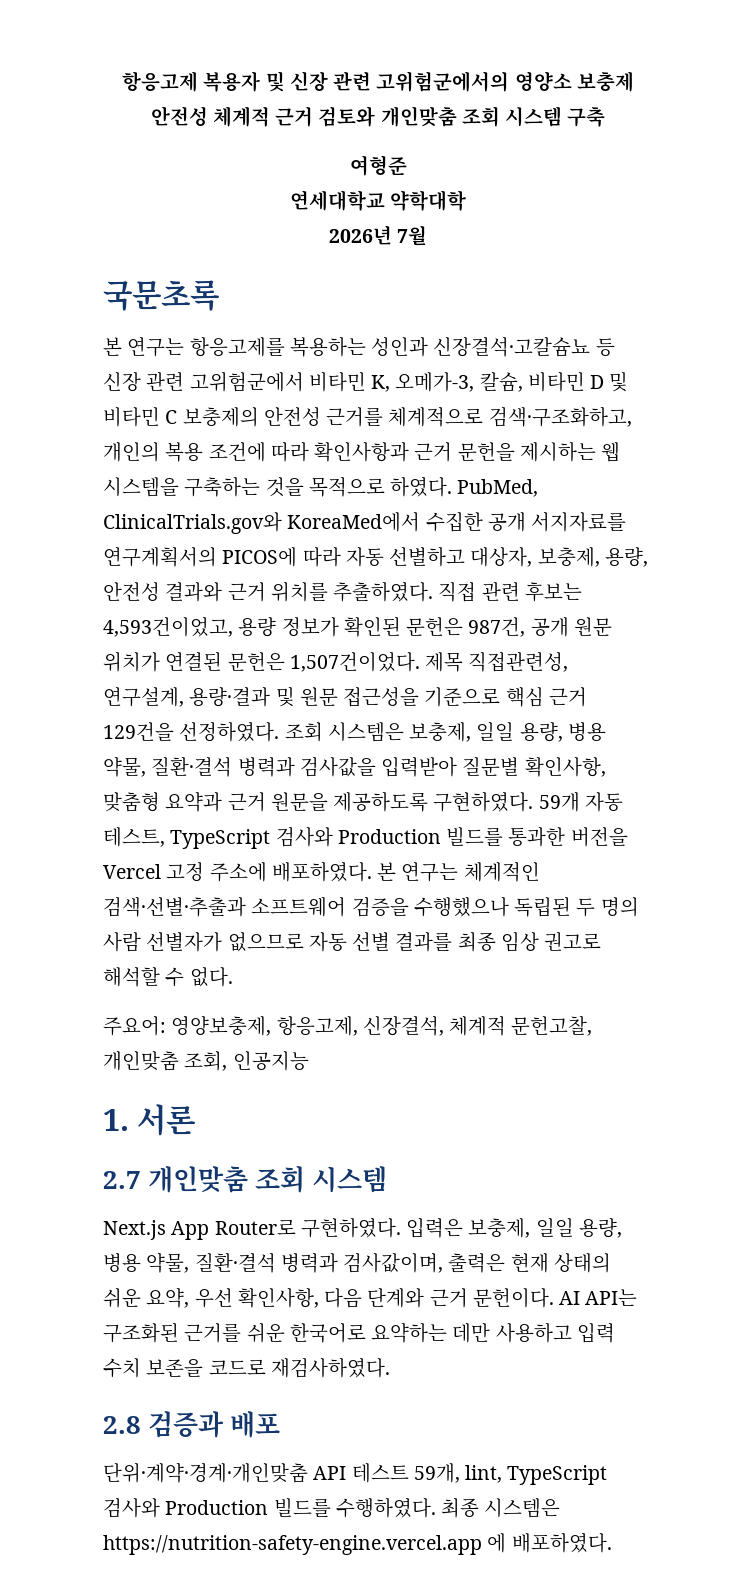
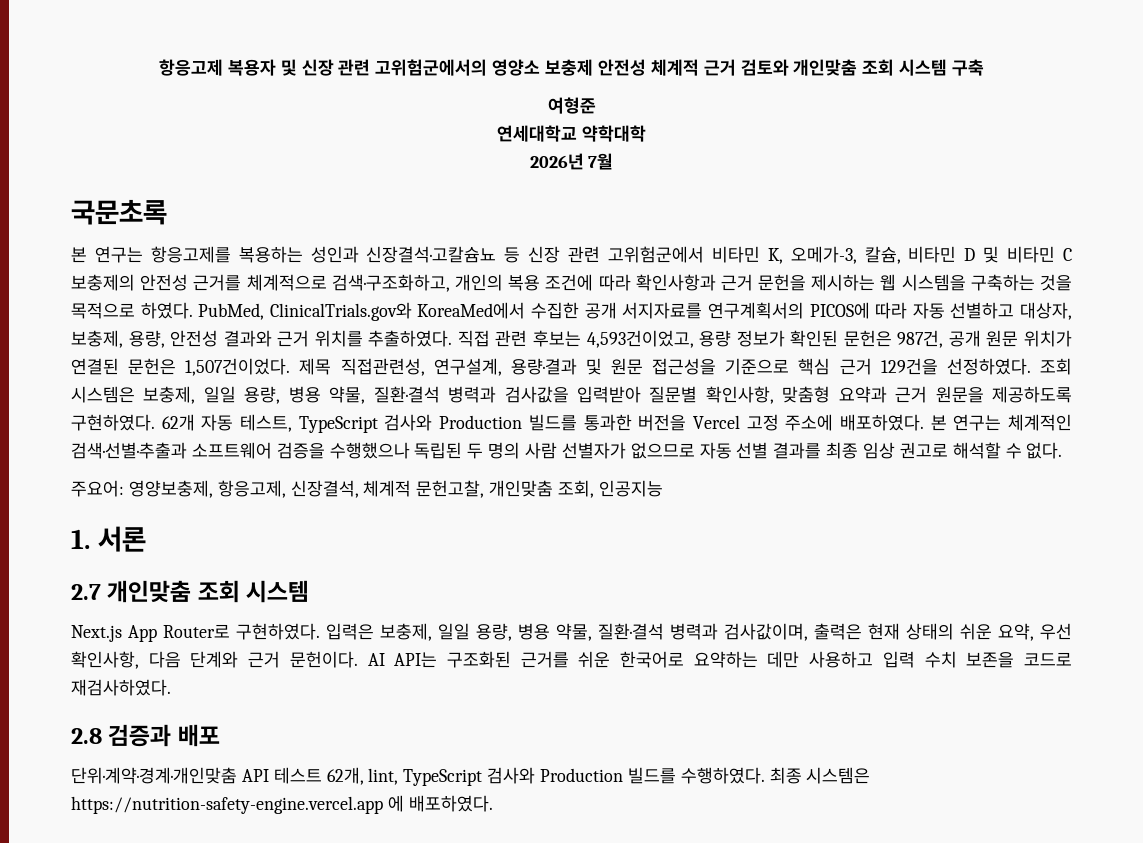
- 59개 자동 테스트, TypeScript 검사와 Production 빌드를 통과한 버전을 Vercel 고정 주소에 배포하였다.
+ 62개 자동 테스트, TypeScript 검사와 Production 빌드를 통과한 버전을 Vercel 고정 주소에 배포하였다.
- 단위·계약·경계·개인맞춤 API 테스트 59개, lint, TypeScript 검사와 Production 빌드를 수행하였다.
+ 단위·계약·경계·개인맞춤 API 테스트 62개, lint, TypeScript 검사와 Production 빌드를 수행하였다.

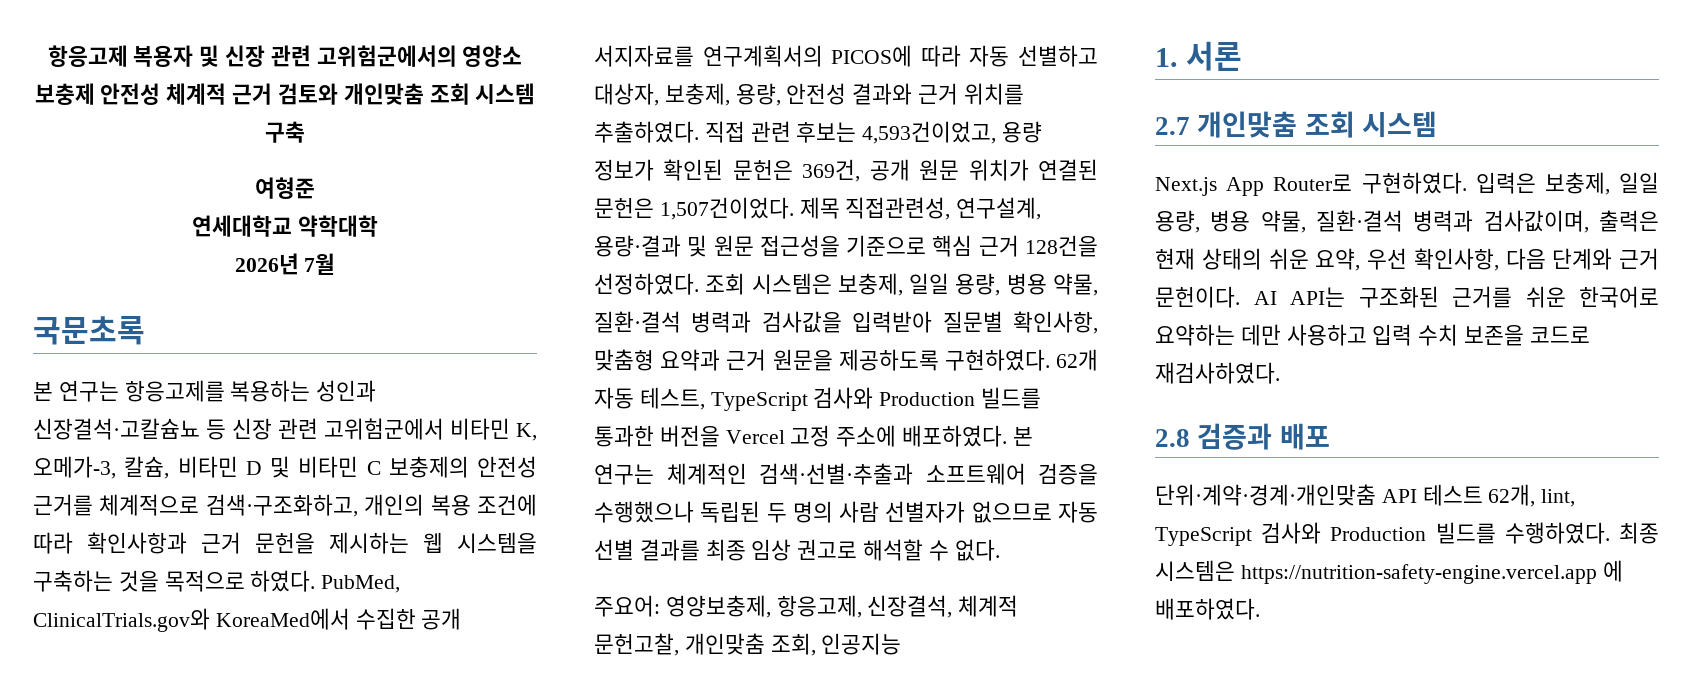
- 직접 관련 후보는 4,593건이었고, 용량 정보가 확인된 문헌은 987건, 공개 원문 위치가 연결된 문헌은 1,507건이었다.
+ 직접 관련 후보는 4,593건이었고, 용량 정보가 확인된 문헌은 369건, 공개 원문 위치가 연결된 문헌은 1,507건이었다.
- 제목 직접관련성, 연구설계, 용량·결과 및 원문 접근성을 기준으로 핵심 근거 129건을 선정하였다.
+ 제목 직접관련성, 연구설계, 용량·결과 및 원문 접근성을 기준으로 핵심 근거 128건을 선정하였다.

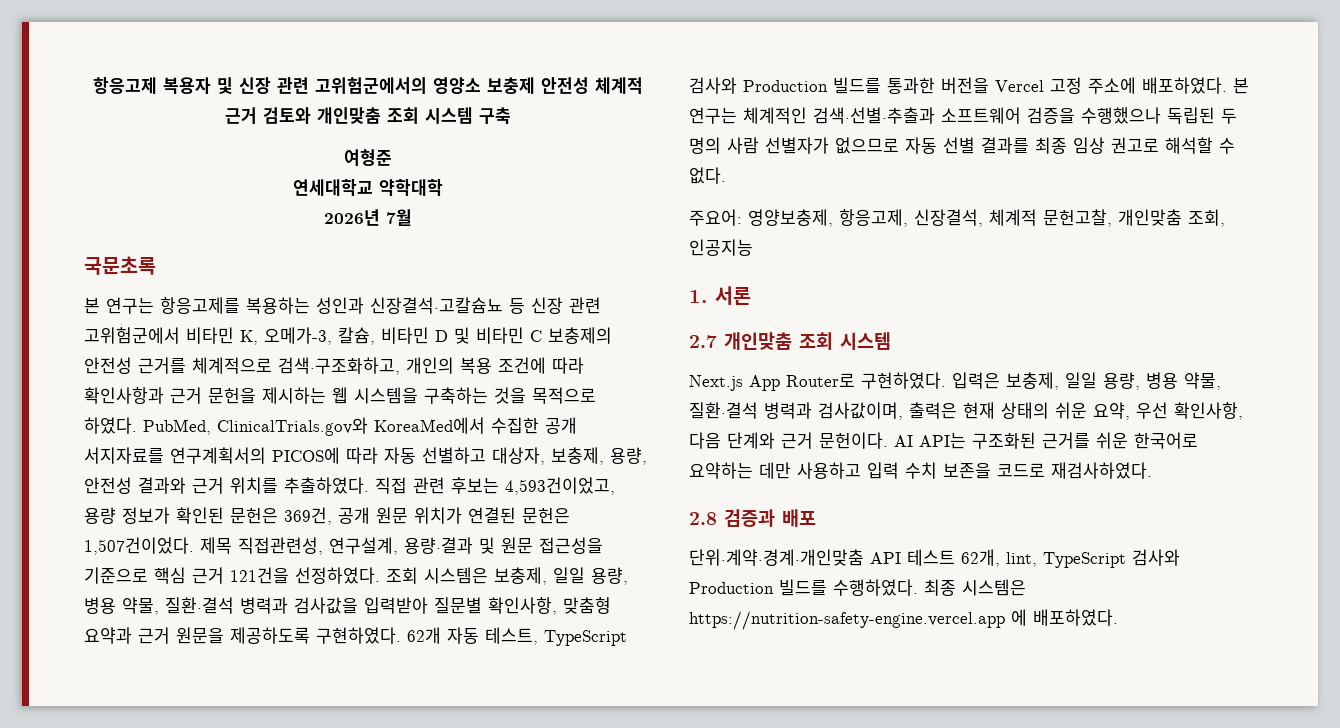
- 제목 직접관련성, 연구설계, 용량·결과 및 원문 접근성을 기준으로 핵심 근거 128건을 선정하였다.
+ 제목 직접관련성, 연구설계, 용량·결과 및 원문 접근성을 기준으로 핵심 근거 121건을 선정하였다.

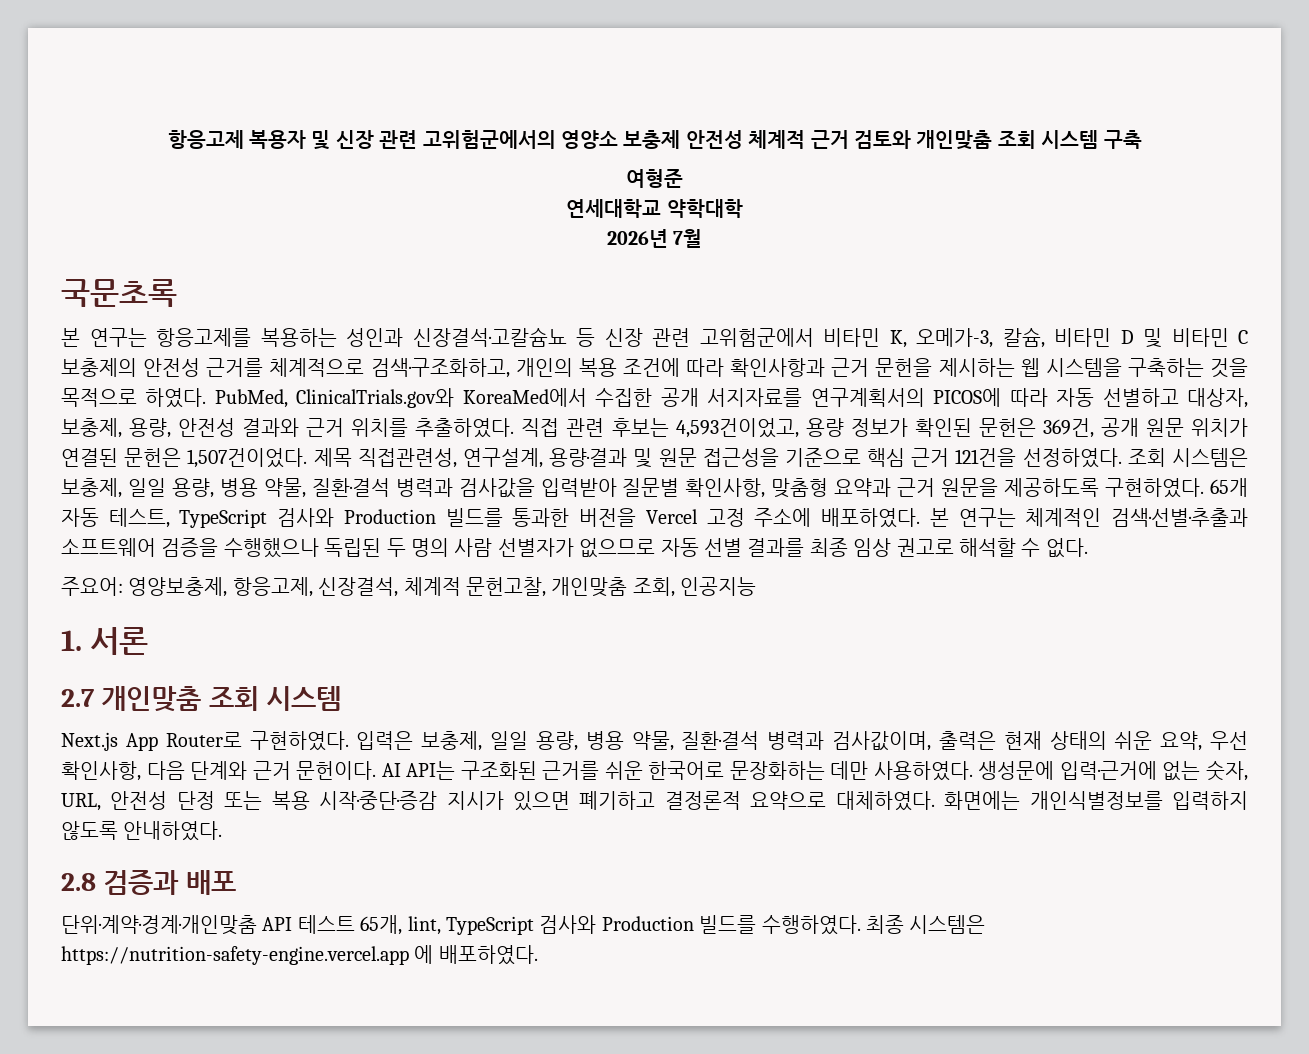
- 62개 자동 테스트, TypeScript 검사와 Production 빌드를 통과한 버전을 Vercel 고정 주소에 배포하였다.
+ 65개 자동 테스트, TypeScript 검사와 Production 빌드를 통과한 버전을 Vercel 고정 주소에 배포하였다.
- AI API는 구조화된 근거를 쉬운 한국어로 요약하는 데만 사용하고 입력 수치 보존을 코드로 재검사하였다.
+ AI API는 구조화된 근거를 쉬운 한국어로 문장화하는 데만 사용하였다. 생성문에 입력·근거에 없는 숫자, URL, 안전성 단정 또는 복용 시작·중단·증감 지시가 있으면 폐기하고 결정론적 요약으로 대체하였다. 화면에는 개인식별정보를 입력하지 않도록 안내하였다.
- 단위·계약·경계·개인맞춤 API 테스트 62개, lint, TypeScript 검사와 Production 빌드를 수행하였다.
+ 단위·계약·경계·개인맞춤 API 테스트 65개, lint, TypeScript 검사와 Production 빌드를 수행하였다.

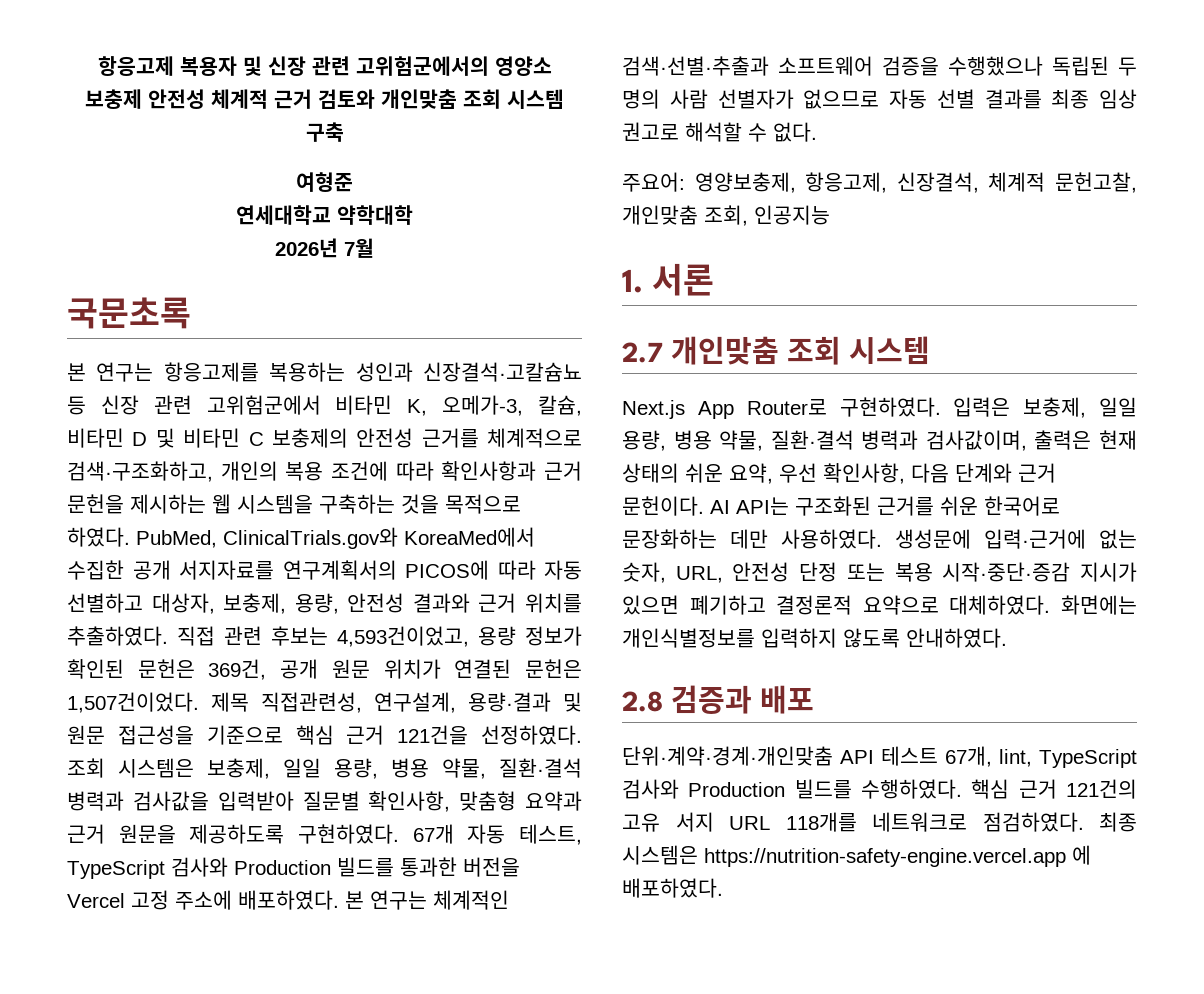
- 65개 자동 테스트, TypeScript 검사와 Production 빌드를 통과한 버전을 Vercel 고정 주소에 배포하였다.
+ 67개 자동 테스트, TypeScript 검사와 Production 빌드를 통과한 버전을 Vercel 고정 주소에 배포하였다.
- 단위·계약·경계·개인맞춤 API 테스트 65개, lint, TypeScript 검사와 Production 빌드를 수행하였다.
+ 단위·계약·경계·개인맞춤 API 테스트 67개, lint, TypeScript 검사와 Production 빌드를 수행하였다.
+ 핵심 근거 121건의 고유 서지 URL 118개를 네트워크로 점검하였다.

